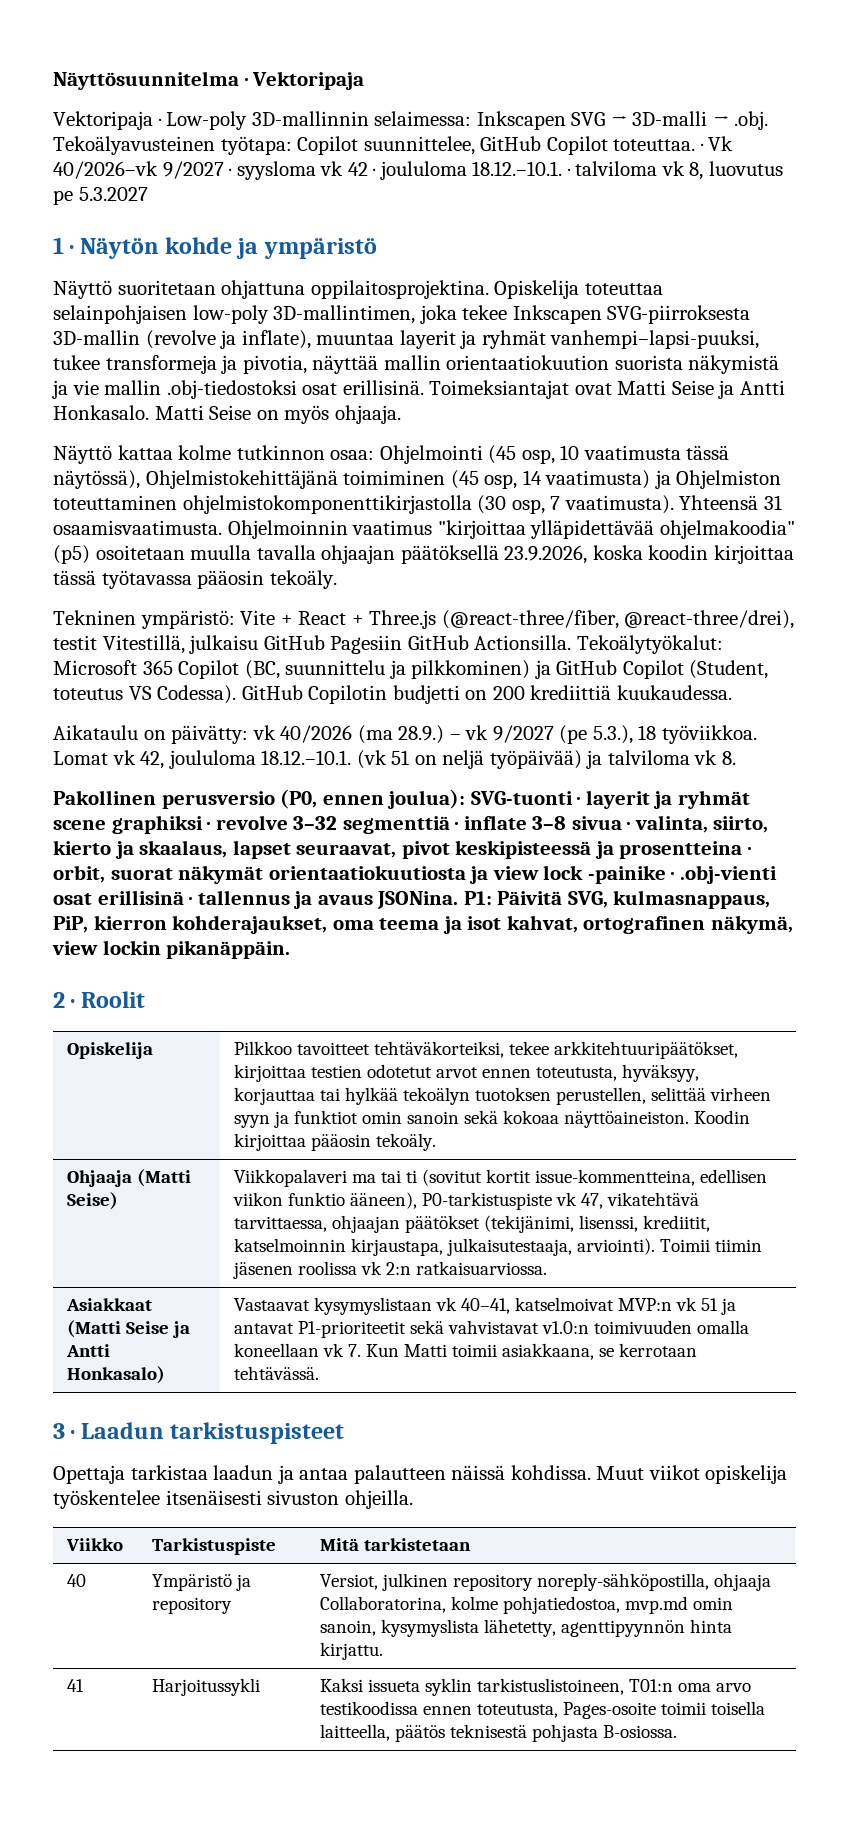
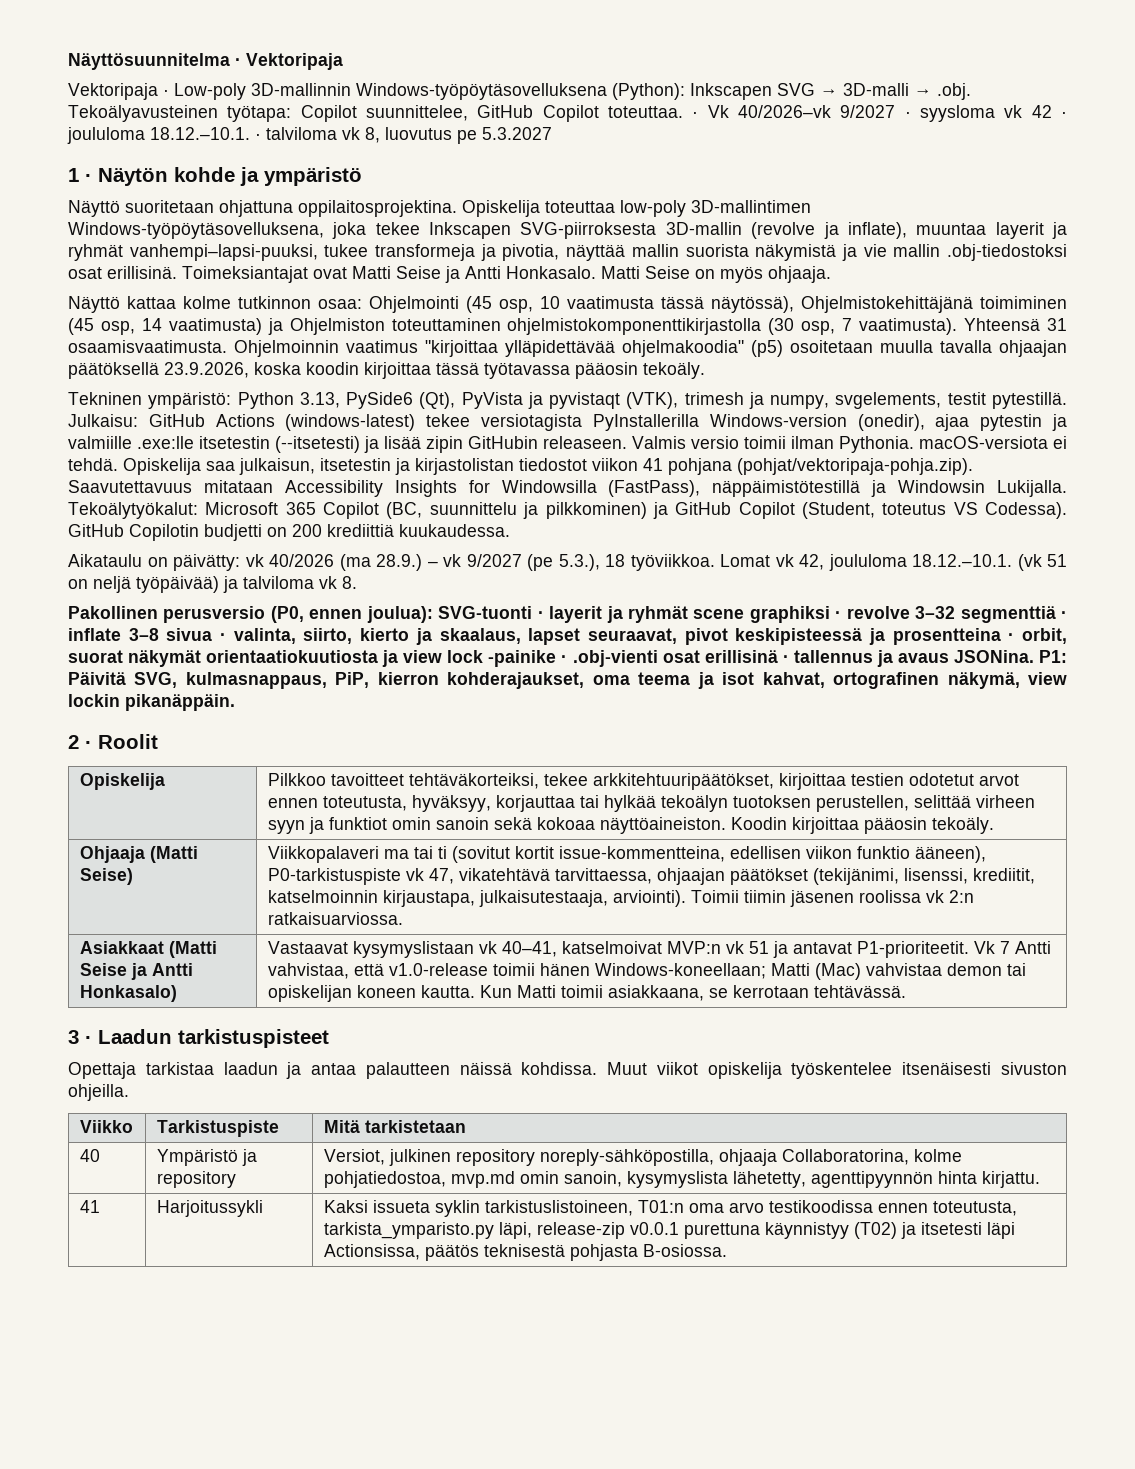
- Vektoripaja · Low-poly 3D-mallinnin selaimessa: Inkscapen SVG → 3D-malli → .obj. Tekoälyavusteinen työtapa: Copilot suunnittelee, GitHub Copilot toteuttaa.
+ Vektoripaja · Low-poly 3D-mallinnin Windows-työpöytäsovelluksena (Python): Inkscapen SVG → 3D-malli → .obj. Tekoälyavusteinen työtapa: Copilot suunnittelee, GitHub Copilot toteuttaa.
- Opiskelija toteuttaa selainpohjaisen low-poly 3D-mallintimen, joka tekee Inkscapen SVG-piirroksesta 3D-mallin (revolve ja inflate), muuntaa layerit ja ryhmät vanhempi–lapsi-puuksi, tukee transformeja ja pivotia, näyttää mallin orientaatiokuution suorista näkymistä ja vie mallin .obj-tiedostoksi osat erillisinä.
+ Opiskelija toteuttaa low-poly 3D-mallintimen Windows-työpöytäsovelluksena, joka tekee Inkscapen SVG-piirroksesta 3D-mallin (revolve ja inflate), muuntaa layerit ja ryhmät vanhempi–lapsi-puuksi, tukee transformeja ja pivotia, näyttää mallin suorista näkymistä ja vie mallin .obj-tiedostoksi osat erillisinä.
- Tekninen ympäristö: Vite + React + Three.js (@react-three/fiber, @react-three/drei), testit Vitestillä, julkaisu GitHub Pagesiin GitHub Actionsilla.
+ Tekninen ympäristö: Python 3.13, PySide6 (Qt), PyVista ja pyvistaqt (VTK), trimesh ja numpy, svgelements, testit pytestillä. Julkaisu: GitHub Actions (windows-latest) tekee versiotagista PyInstallerilla Windows-version (onedir), ajaa pytestin ja valmiille .exe:lle itsetestin (--itsetesti) ja lisää zipin GitHubin releaseen. Valmis versio toimii ilman Pythonia. macOS-versiota ei tehdä. Opiskelija saa julkaisun, itsetestin ja kirjastolistan tiedostot viikon 41 pohjana (pohjat/vektoripaja-pohja.zip). Saavutettavuus mitataan Accessibility Insights for Windowsilla (FastPass), näppäimistötestillä ja Windowsin Lukijalla.
- Vastaavat kysymyslistaan vk 40–41, katselmoivat MVP:n vk 51 ja antavat P1-prioriteetit sekä vahvistavat v1.0:n toimivuuden omalla koneellaan vk 7. Kun Matti toimii asiakkaana, se kerrotaan tehtävässä.
+ Vastaavat kysymyslistaan vk 40–41, katselmoivat MVP:n vk 51 ja antavat P1-prioriteetit. Vk 7 Antti vahvistaa, että v1.0-release toimii hänen Windows-koneellaan; Matti (Mac) vahvistaa demon tai opiskelijan koneen kautta. Kun Matti toimii asiakkaana, se kerrotaan tehtävässä.
- 41 | Harjoitussykli | Kaksi issueta syklin tarkistuslistoineen, T01:n oma arvo testikoodissa ennen toteutusta, Pages-osoite toimii toisella laitteella, päätös teknisestä pohjasta B-osiossa.
+ 41 | Harjoitussykli | Kaksi issueta syklin tarkistuslistoineen, T01:n oma arvo testikoodissa ennen toteutusta, tarkista_ymparisto.py läpi, release-zip v0.0.1 purettuna käynnistyy (T02) ja itsetesti läpi Actionsissa, päätös teknisestä pohjasta B-osiossa.

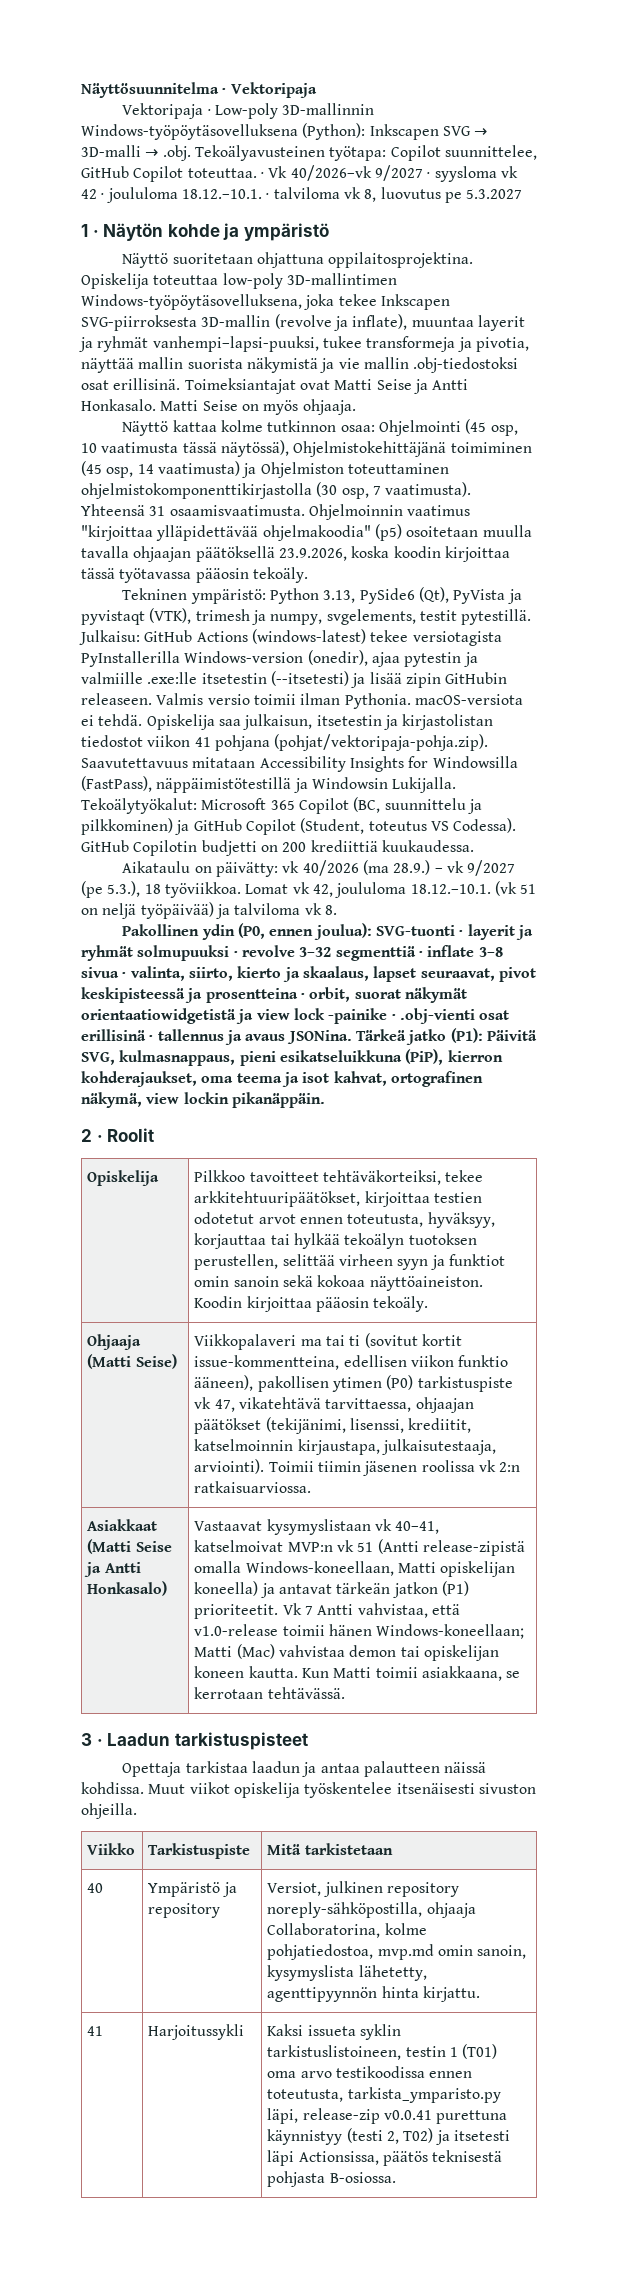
- Pakollinen perusversio (P0, ennen joulua): SVG-tuonti · layerit ja ryhmät scene graphiksi · revolve 3–32 segmenttiä · inflate 3–8 sivua · valinta, siirto, kierto ja skaalaus, lapset seuraavat, pivot keskipisteessä ja prosentteina · orbit, suorat näkymät orientaatiokuutiosta ja view lock -painike · .obj-vienti osat erillisinä · tallennus ja avaus JSONina.
+ Pakollinen ydin (P0, ennen joulua): SVG-tuonti · layerit ja ryhmät solmupuuksi · revolve 3–32 segmenttiä · inflate 3–8 sivua · valinta, siirto, kierto ja skaalaus, lapset seuraavat, pivot keskipisteessä ja prosentteina · orbit, suorat näkymät orientaatiowidgetistä ja view lock -painike · .obj-vienti osat erillisinä · tallennus ja avaus JSONina.
- P1: Päivitä SVG, kulmasnappaus, PiP, kierron kohderajaukset, oma teema ja isot kahvat, ortografinen näkymä, view lockin pikanäppäin.
+ Tärkeä jatko (P1): Päivitä SVG, kulmasnappaus, pieni esikatseluikkuna (PiP), kierron kohderajaukset, oma teema ja isot kahvat, ortografinen näkymä, view lockin pikanäppäin.
- Ohjaaja (Matti Seise) | Viikkopalaveri ma tai ti (sovitut kortit issue-kommentteina, edellisen viikon funktio ääneen), P0-tarkistuspiste vk 47, vikatehtävä tarvittaessa, ohjaajan päätökset (tekijänimi, lisenssi, krediitit, katselmoinnin kirjaustapa, julkaisutestaaja, arviointi). Toimii tiimin jäsenen roolissa vk 2:n ratkaisuarviossa.
+ Ohjaaja (Matti Seise) | Viikkopalaveri ma tai ti (sovitut kortit issue-kommentteina, edellisen viikon funktio ääneen), pakollisen ytimen (P0) tarkistuspiste vk 47, vikatehtävä tarvittaessa, ohjaajan päätökset (tekijänimi, lisenssi, krediitit, katselmoinnin kirjaustapa, julkaisutestaaja, arviointi). Toimii tiimin jäsenen roolissa vk 2:n ratkaisuarviossa.
- Vastaavat kysymyslistaan vk 40–41, katselmoivat MVP:n vk 51 ja antavat P1-prioriteetit.
+ Vastaavat kysymyslistaan vk 40–41, katselmoivat MVP:n vk 51 (Antti release-zipistä omalla Windows-koneellaan, Matti opiskelijan koneella) ja antavat tärkeän jatkon (P1) prioriteetit.
- 41 | Harjoitussykli | Kaksi issueta syklin tarkistuslistoineen, T01:n oma arvo testikoodissa ennen toteutusta, tarkista_ymparisto.py läpi, release-zip v0.0.1 purettuna käynnistyy (T02) ja itsetesti läpi Actionsissa, päätös teknisestä pohjasta B-osiossa.
+ 41 | Harjoitussykli | Kaksi issueta syklin tarkistuslistoineen, testin 1 (T01) oma arvo testikoodissa ennen toteutusta, tarkista_ymparisto.py läpi, release-zip v0.0.41 purettuna käynnistyy (testi 2, T02) ja itsetesti läpi Actionsissa, päätös teknisestä pohjasta B-osiossa.

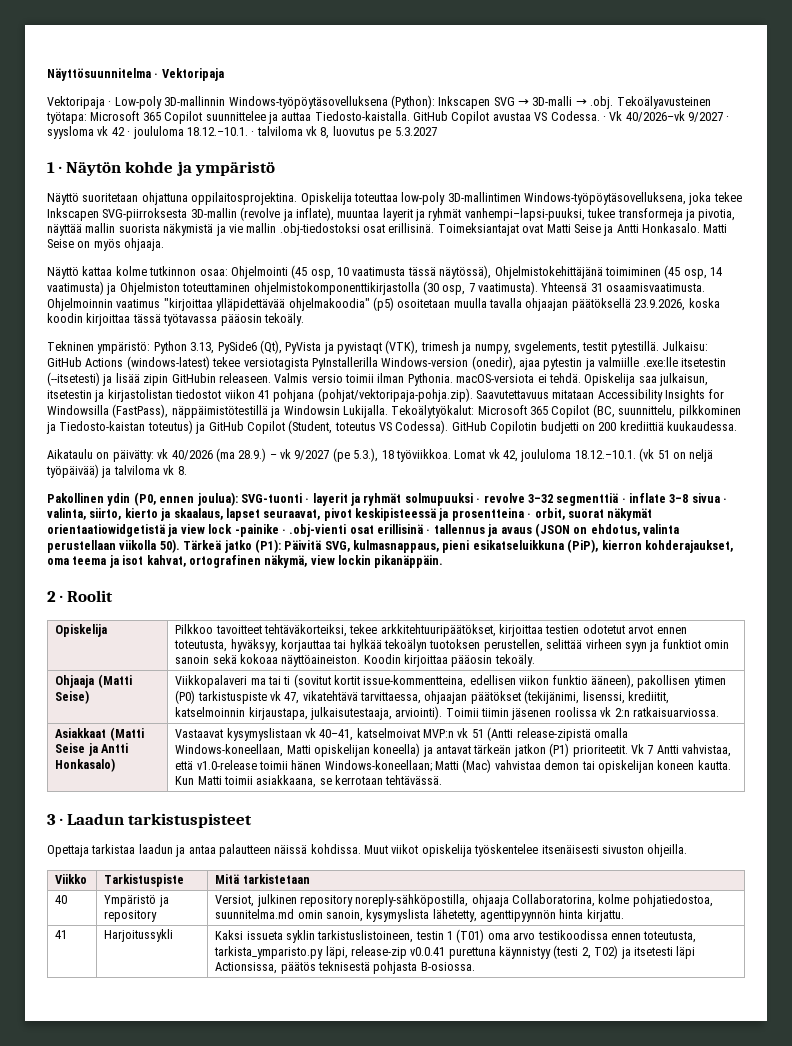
- Vektoripaja · Low-poly 3D-mallinnin Windows-työpöytäsovelluksena (Python): Inkscapen SVG → 3D-malli → .obj. Tekoälyavusteinen työtapa: Copilot suunnittelee, GitHub Copilot toteuttaa.
+ Vektoripaja · Low-poly 3D-mallinnin Windows-työpöytäsovelluksena (Python): Inkscapen SVG → 3D-malli → .obj. Tekoälyavusteinen työtapa: Microsoft 365 Copilot suunnittelee ja auttaa Tiedosto-kaistalla. GitHub Copilot avustaa VS Codessa.
- Tekoälytyökalut: Microsoft 365 Copilot (BC, suunnittelu ja pilkkominen) ja GitHub Copilot (Student, toteutus VS Codessa).
+ Tekoälytyökalut: Microsoft 365 Copilot (BC, suunnittelu, pilkkominen ja Tiedosto-kaistan toteutus) ja GitHub Copilot (Student, toteutus VS Codessa).
- Pakollinen ydin (P0, ennen joulua): SVG-tuonti · layerit ja ryhmät solmupuuksi · revolve 3–32 segmenttiä · inflate 3–8 sivua · valinta, siirto, kierto ja skaalaus, lapset seuraavat, pivot keskipisteessä ja prosentteina · orbit, suorat näkymät orientaatiowidgetistä ja view lock -painike · .obj-vienti osat erillisinä · tallennus ja avaus JSONina.
+ Pakollinen ydin (P0, ennen joulua): SVG-tuonti · layerit ja ryhmät solmupuuksi · revolve 3–32 segmenttiä · inflate 3–8 sivua · valinta, siirto, kierto ja skaalaus, lapset seuraavat, pivot keskipisteessä ja prosentteina · orbit, suorat näkymät orientaatiowidgetistä ja view lock -painike · .obj-vienti osat erillisinä · tallennus ja avaus (JSON on ehdotus, valinta perustellaan viikolla 50).
- 40 | Ympäristö ja repository | Versiot, julkinen repository noreply-sähköpostilla, ohjaaja Collaboratorina, kolme pohjatiedostoa, mvp.md omin sanoin, kysymyslista lähetetty, agenttipyynnön hinta kirjattu.
+ 40 | Ympäristö ja repository | Versiot, julkinen repository noreply-sähköpostilla, ohjaaja Collaboratorina, kolme pohjatiedostoa, suunnitelma.md omin sanoin, kysymyslista lähetetty, agenttipyynnön hinta kirjattu.

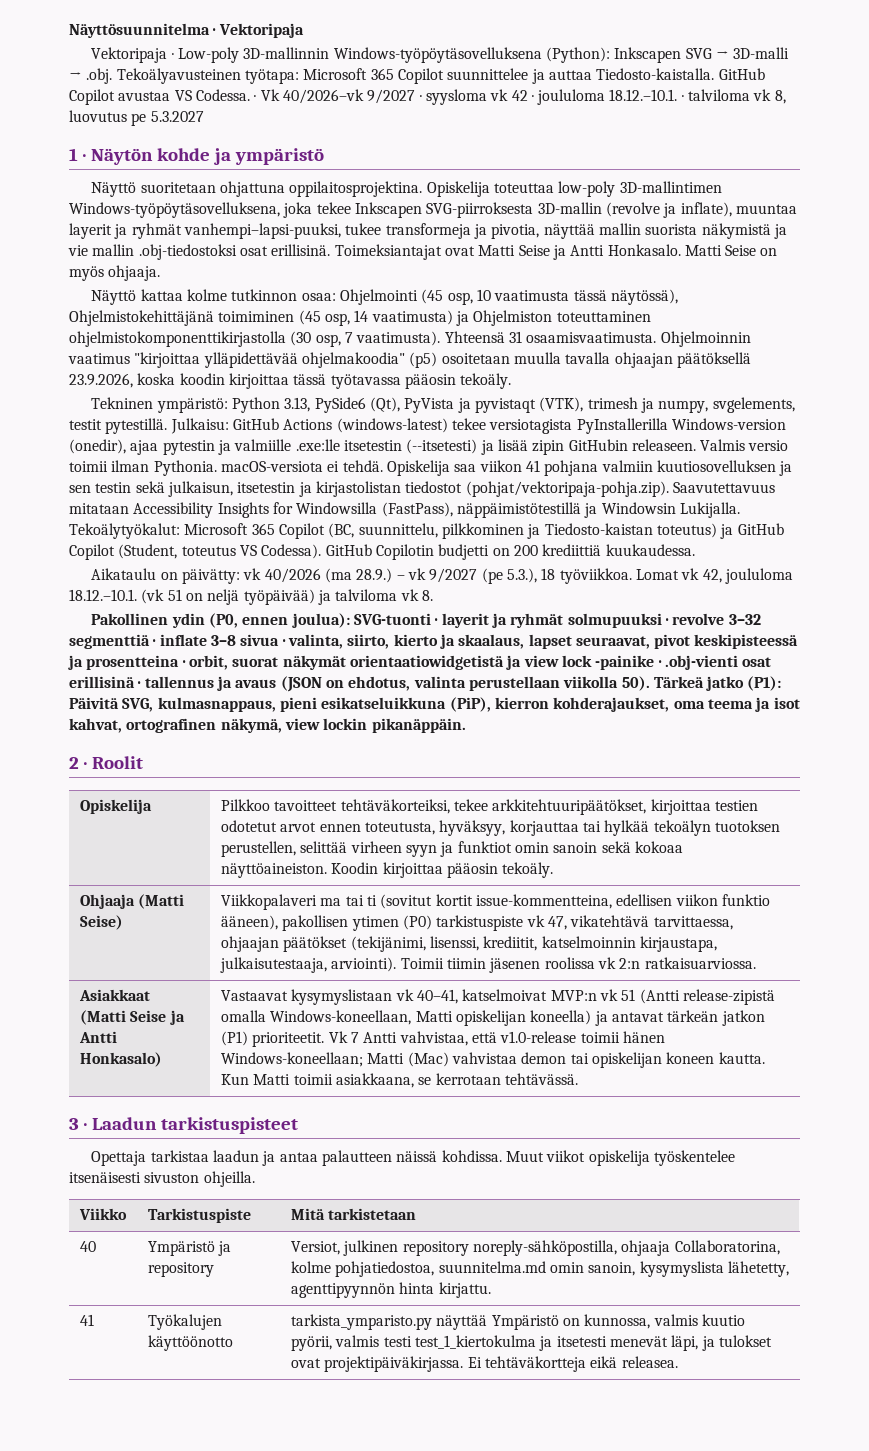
- Opiskelija saa julkaisun, itsetestin ja kirjastolistan tiedostot viikon 41 pohjana (pohjat/vektoripaja-pohja.zip). Saavutettavuus mitataan Accessibility Insights for Windowsilla (FastPass), näppäimistötestillä ja Windowsin Lukijalla.
+ Opiskelija saa viikon 41 pohjana valmiin kuutiosovelluksen ja sen testin sekä julkaisun, itsetestin ja kirjastolistan tiedostot (pohjat/vektoripaja-pohja.zip). Saavutettavuus mitataan Accessibility Insights for Windowsilla (FastPass), näppäimistötestillä ja Windowsin Lukijalla.
- 41 | Harjoitussykli | Kaksi issueta syklin tarkistuslistoineen, testin 1 (T01) oma arvo testikoodissa ennen toteutusta, tarkista_ymparisto.py läpi, release-zip v0.0.41 purettuna käynnistyy (testi 2, T02) ja itsetesti läpi Actionsissa, päätös teknisestä pohjasta B-osiossa.
+ 41 | Työkalujen käyttöönotto | tarkista_ymparisto.py näyttää Ympäristö on kunnossa, valmis kuutio pyörii, valmis testi test_1_kiertokulma ja itsetesti menevät läpi, ja tulokset ovat projektipäiväkirjassa. Ei tehtäväkortteja eikä releasea.

